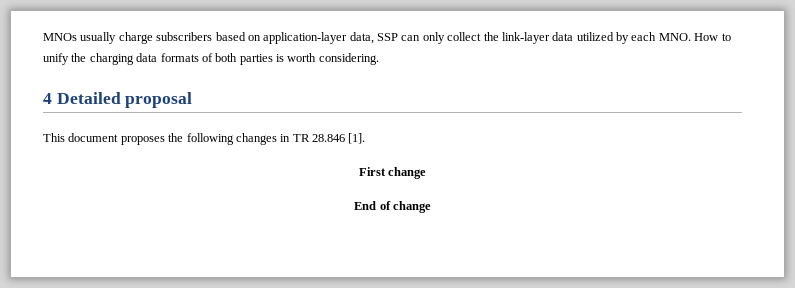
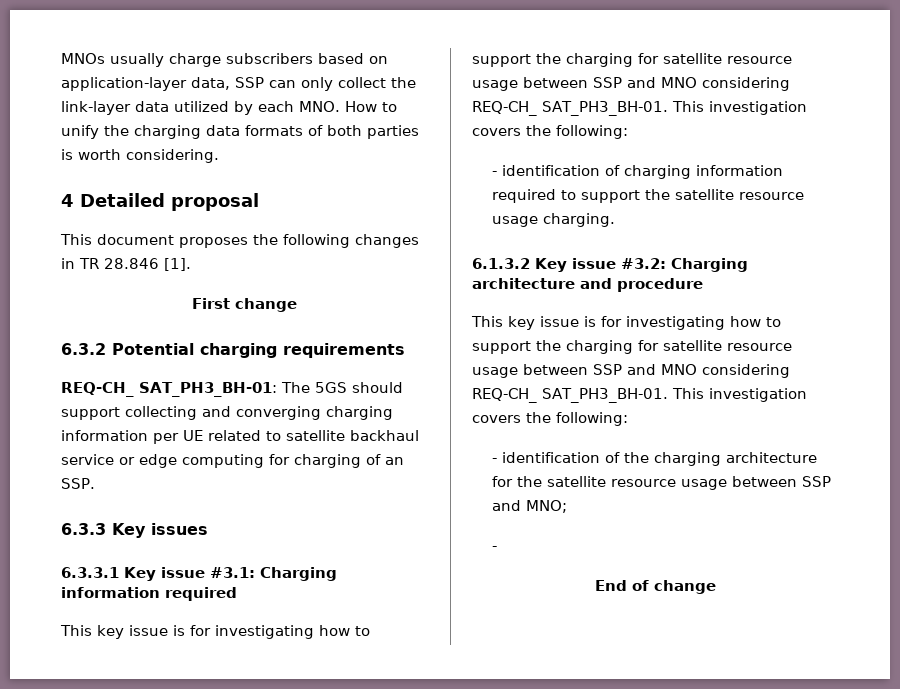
+ 6.3.2 Potential charging requirements
+ REQ-CH_ SAT_PH3_BH-01: The 5GS should support collecting and converging charging information per UE related to satellite backhaul service or edge computing for charging of an SSP.
+ 6.3.3 Key issues
+ 6.3.3.1 Key issue #3.1: Charging information required
+ This key issue is for investigating how to support the charging for satellite resource usage between SSP and MNO considering REQ-CH_ SAT_PH3_BH-01. This investigation covers the following:
+ - identification of charging information required to support the satellite resource usage charging.
+ 6.1.3.2 Key issue #3.2: Charging architecture and procedure
+ This key issue is for investigating how to support the charging for satellite resource usage between SSP and MNO considering REQ-CH_ SAT_PH3_BH-01. This investigation covers the following:
+ - identification of the charging architecture for the satellite resource usage between SSP and MNO;
+ -

